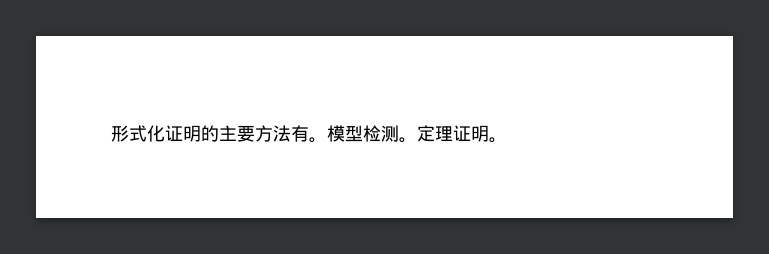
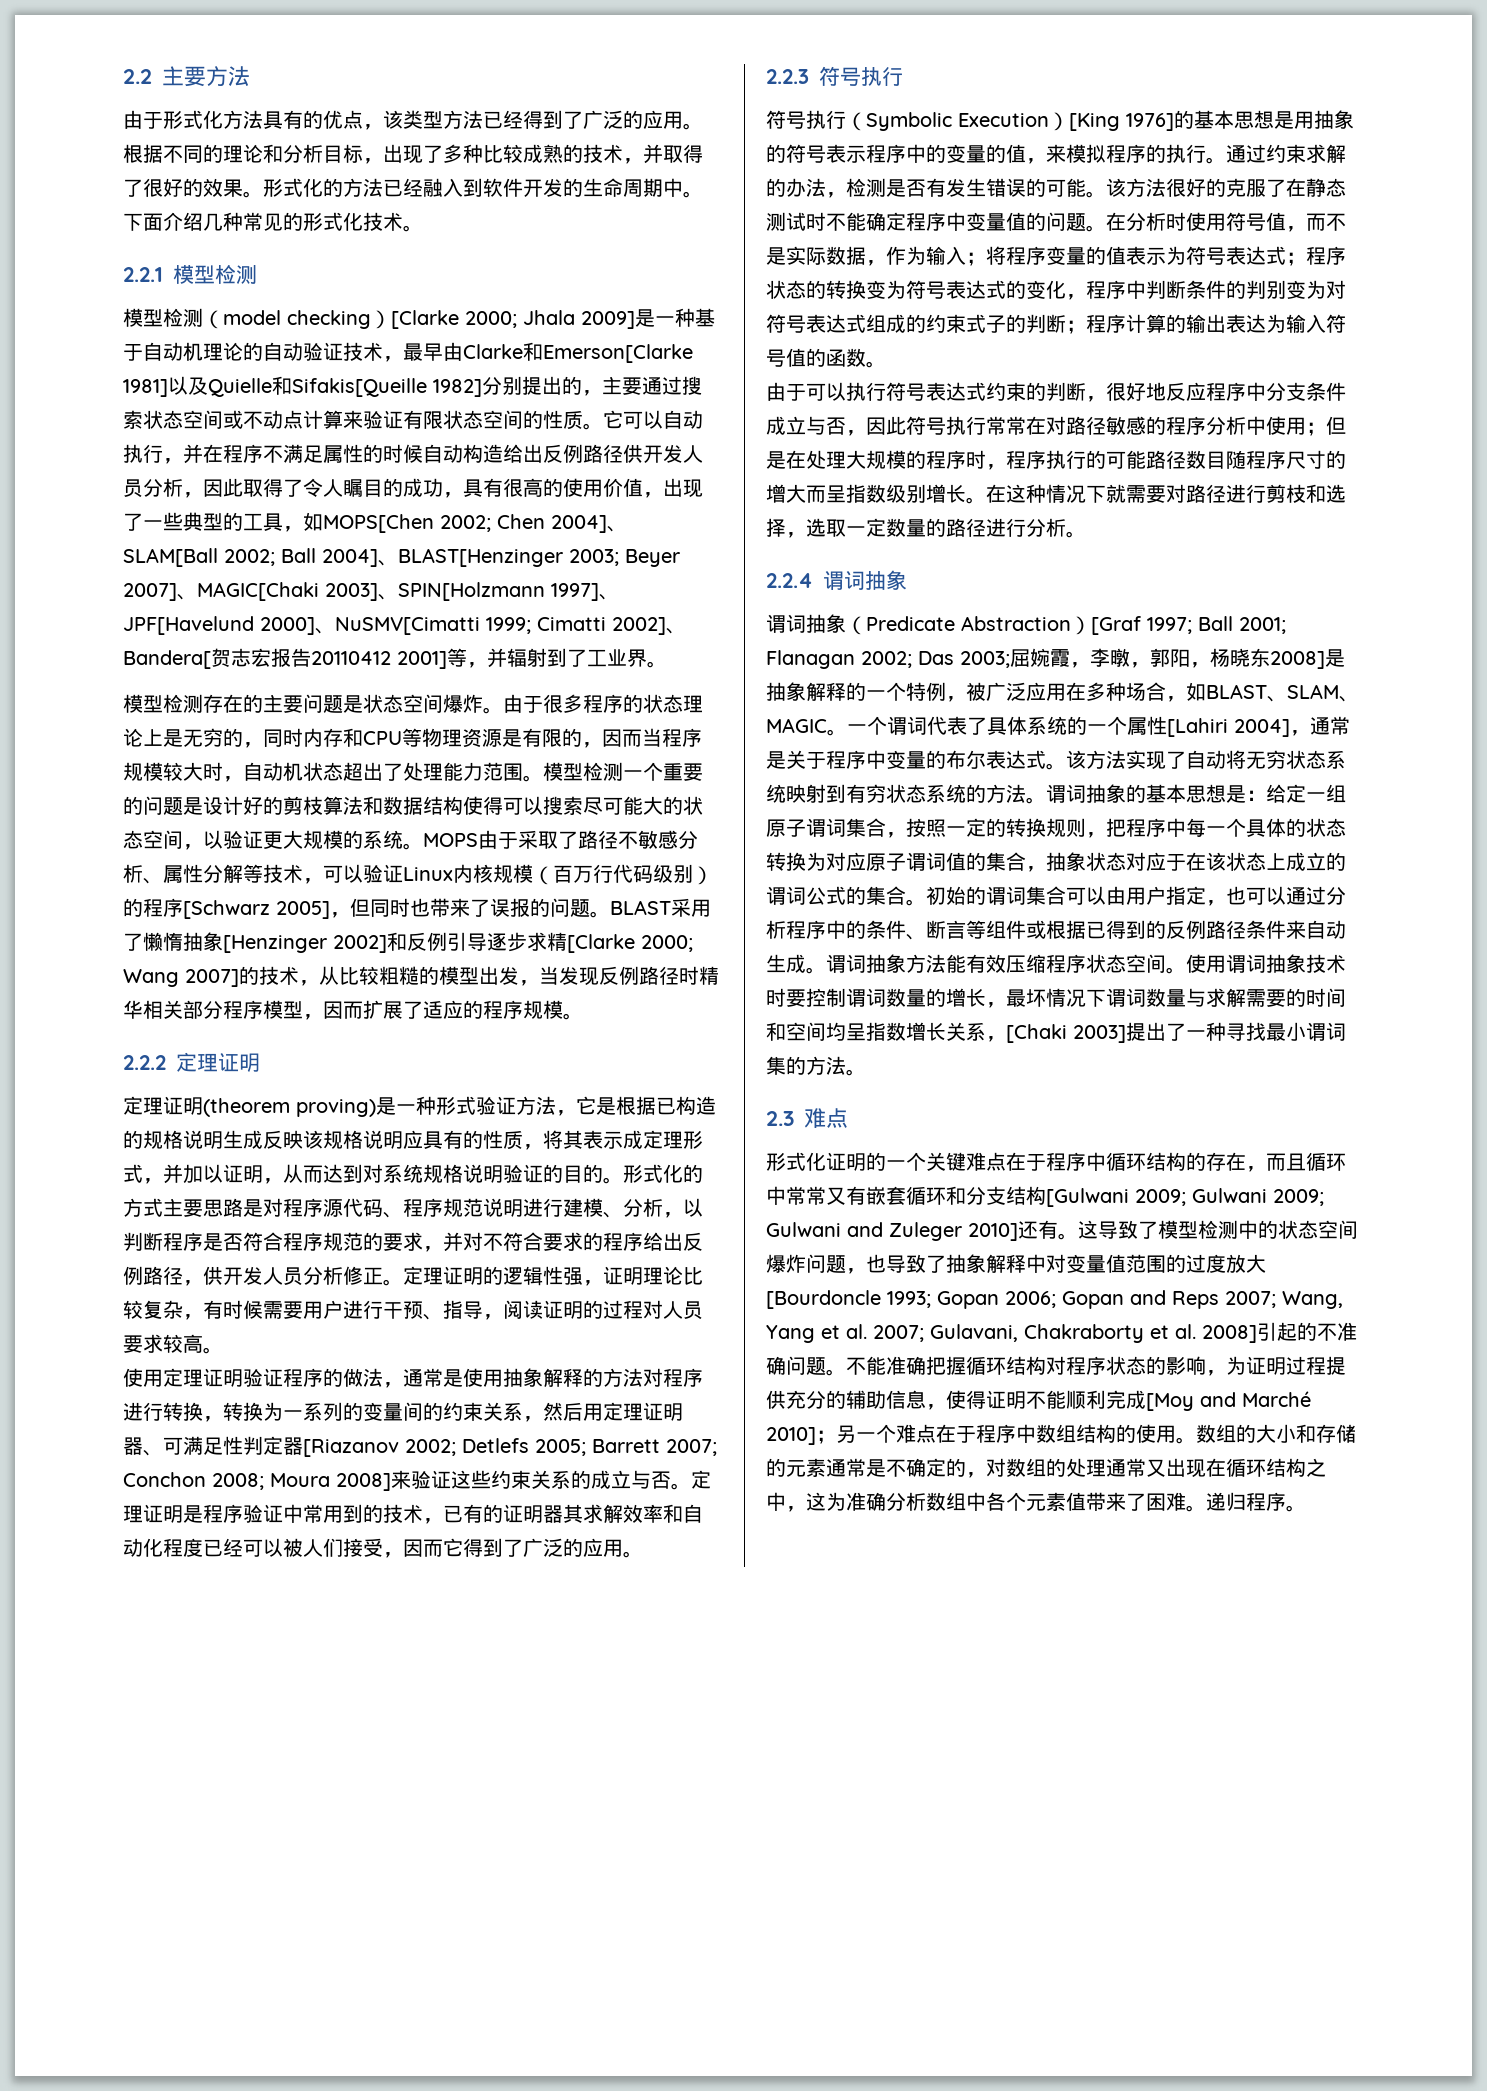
- 形式化证明的主要方法有。模型检测。定理证明。
+ 2.2主要方法
+ 由于形式化方法具有的优点，该类型方法已经得到了广泛的应用。根据不同的理论和分析目标，出现了多种比较成熟的技术，并取得了很好的效果。形式化的方法已经融入到软件开发的生命周期中。下面介绍几种常见的形式化技术。
+ 2.2.1模型检测
+ 模型检测（model checking）[Clarke 2000; Jhala 2009]是一种基于自动机理论的自动验证技术，最早由Clarke和Emerson[Clarke 1981]以及Quielle和Sifakis[Queille 1982]分别提出的，主要通过搜索状态空间或不动点计算来验证有限状态空间的性质。它可以自动执行，并在程序不满足属性的时候自动构造给出反例路径供开发人员分析，因此取得了令人瞩目的成功，具有很高的使用价值，出现了一些典型的工具，如MOPS[Chen 2002; Chen 2004]、SLAM[Ball 2002; Ball 2004]、BLAST[Henzinger 2003; Beyer 2007]、MAGIC[Chaki 2003]、SPIN[Holzmann 1997]、JPF[Havelund 2000]、NuSMV[Cimatti 1999; Cimatti 2002]、Bandera[贺志宏报告20110412 2001]等，并辐射到了工业界。
+ 模型检测存在的主要问题是状态空间爆炸。由于很多程序的状态理论上是无穷的，同时内存和CPU等物理资源是有限的，因而当程序规模较大时，自动机状态超出了处理能力范围。模型检测一个重要的问题是设计好的剪枝算法和数据结构使得可以搜索尽可能大的状态空间，以验证更大规模的系统。MOPS由于采取了路径不敏感分析、属性分解等技术，可以验证Linux内核规模（百万行代码级别）的程序[Schwarz 2005]，但同时也带来了误报的问题。BLAST采用了懒惰抽象[Henzinger 2002]和反例引导逐步求精[Clarke 2000; Wang 2007]的技术，从比较粗糙的模型出发，当发现反例路径时精华相关部分程序模型，因而扩展了适应的程序规模。
+ 2.2.2定理证明
+ 定理证明(theorem proving)是一种形式验证方法，它是根据已构造的规格说明生成反映该规格说明应具有的性质，将其表示成定理形式，并加以证明，从而达到对系统规格说明验证的目的。形式化的方式主要思路是对程序源代码、程序规范说明进行建模、分析，以判断程序是否符合程序规范的要求，并对不符合要求的程序给出反例路径，供开发人员分析修正。定理证明的逻辑性强，证明理论比较复杂，有时候需要用户进行干预、指导，阅读证明的过程对人员要求较高。
+ 使用定理证明验证程序的做法，通常是使用抽象解释的方法对程序进行转换，转换为一系列的变量间的约束关系，然后用定理证明器、可满足性判定器[Riazanov 2002; Detlefs 2005; Barrett 2007; Conchon 2008; Moura 2008]来验证这些约束关系的成立与否。定理证明是程序验证中常用到的技术，已有的证明器其求解效率和自动化程度已经可以被人们接受，因而它得到了广泛的应用。
+ 2.2.3符号执行
+ 符号执行（Symbolic Execution）[King 1976]的基本思想是用抽象的符号表示程序中的变量的值，来模拟程序的执行。通过约束求解的办法，检测是否有发生错误的可能。该方法很好的克服了在静态测试时不能确定程序中变量值的问题。在分析时使用符号值，而不是实际数据，作为输入；将程序变量的值表示为符号表达式；程序状态的转换变为符号表达式的变化，程序中判断条件的判别变为对符号表达式组成的约束式子的判断；程序计算的输出表达为输入符号值的函数。
+ 由于可以执行符号表达式约束的判断，很好地反应程序中分支条件成立与否，因此符号执行常常在对路径敏感的程序分析中使用；但是在处理大规模的程序时，程序执行的可能路径数目随程序尺寸的增大而呈指数级别增长。在这种情况下就需要对路径进行剪枝和选择，选取一定数量的路径进行分析。
+ 2.2.4谓词抽象
+ 谓词抽象（Predicate Abstraction）[Graf 1997; Ball 2001; Flanagan 2002; Das 2003;屈婉霞，李暾，郭阳，杨晓东2008]是抽象解释的一个特例，被广泛应用在多种场合，如BLAST、SLAM、MAGIC。一个谓词代表了具体系统的一个属性[Lahiri 2004]，通常是关于程序中变量的布尔表达式。该方法实现了自动将无穷状态系统映射到有穷状态系统的方法。谓词抽象的基本思想是：给定一组原子谓词集合，按照一定的转换规则，把程序中每一个具体的状态转换为对应原子谓词值的集合，抽象状态对应于在该状态上成立的谓词公式的集合。初始的谓词集合可以由用户指定，也可以通过分析程序中的条件、断言等组件或根据已得到的反例路径条件来自动生成。谓词抽象方法能有效压缩程序状态空间。使用谓词抽象技术时要控制谓词数量的增长，最坏情况下谓词数量与求解需要的时间和空间均呈指数增长关系，[Chaki 2003]提出了一种寻找最小谓词集的方法。
+ 2.3难点
+ 形式化证明的一个关键难点在于程序中循环结构的存在，而且循环中常常又有嵌套循环和分支结构[Gulwani 2009; Gulwani 2009; Gulwani and Zuleger 2010]还有。这导致了模型检测中的状态空间爆炸问题，也导致了抽象解释中对变量值范围的过度放大[Bourdoncle 1993; Gopan 2006; Gopan and Reps 2007; Wang, Yang et al. 2007; Gulavani, Chakraborty et al. 2008]引起的不准确问题。不能准确把握循环结构对程序状态的影响，为证明过程提供充分的辅助信息，使得证明不能顺利完成[Moy and Marché 2010]；另一个难点在于程序中数组结构的使用。数组的大小和存储的元素通常是不确定的，对数组的处理通常又出现在循环结构之中，这为准确分析数组中各个元素值带来了困难。递归程序。

